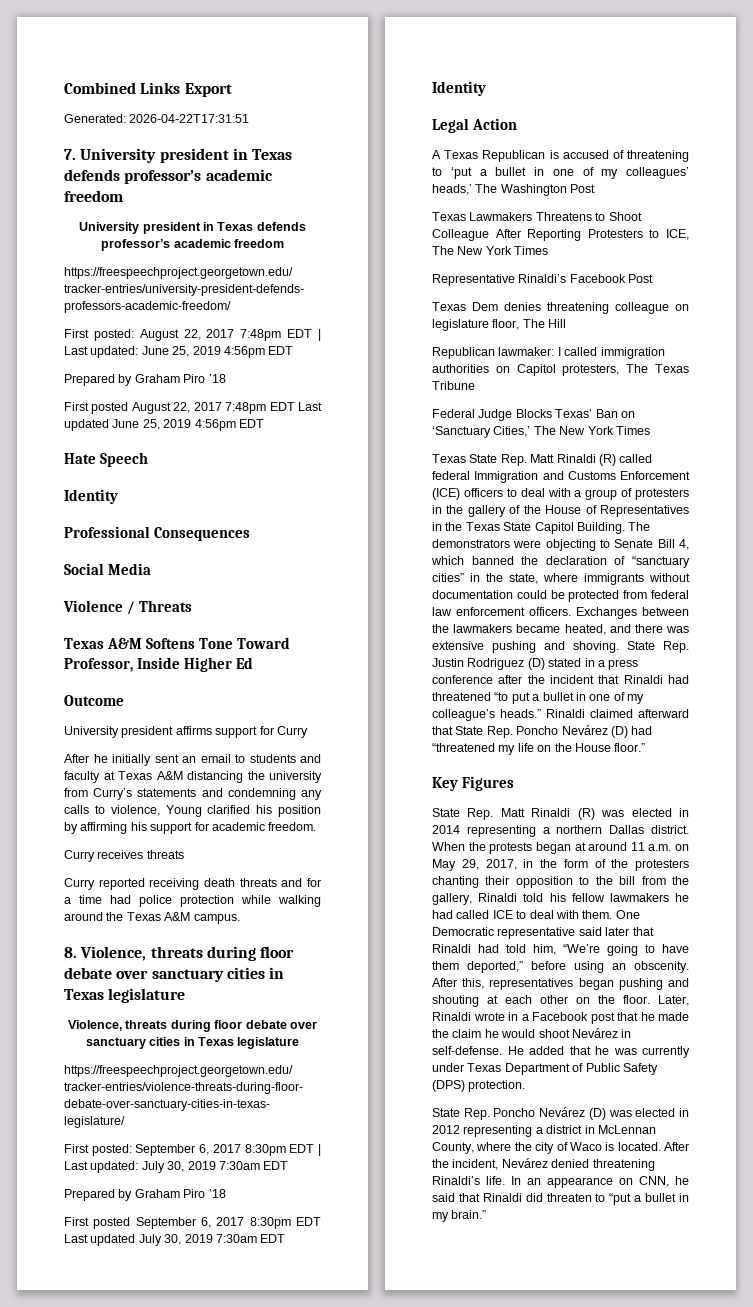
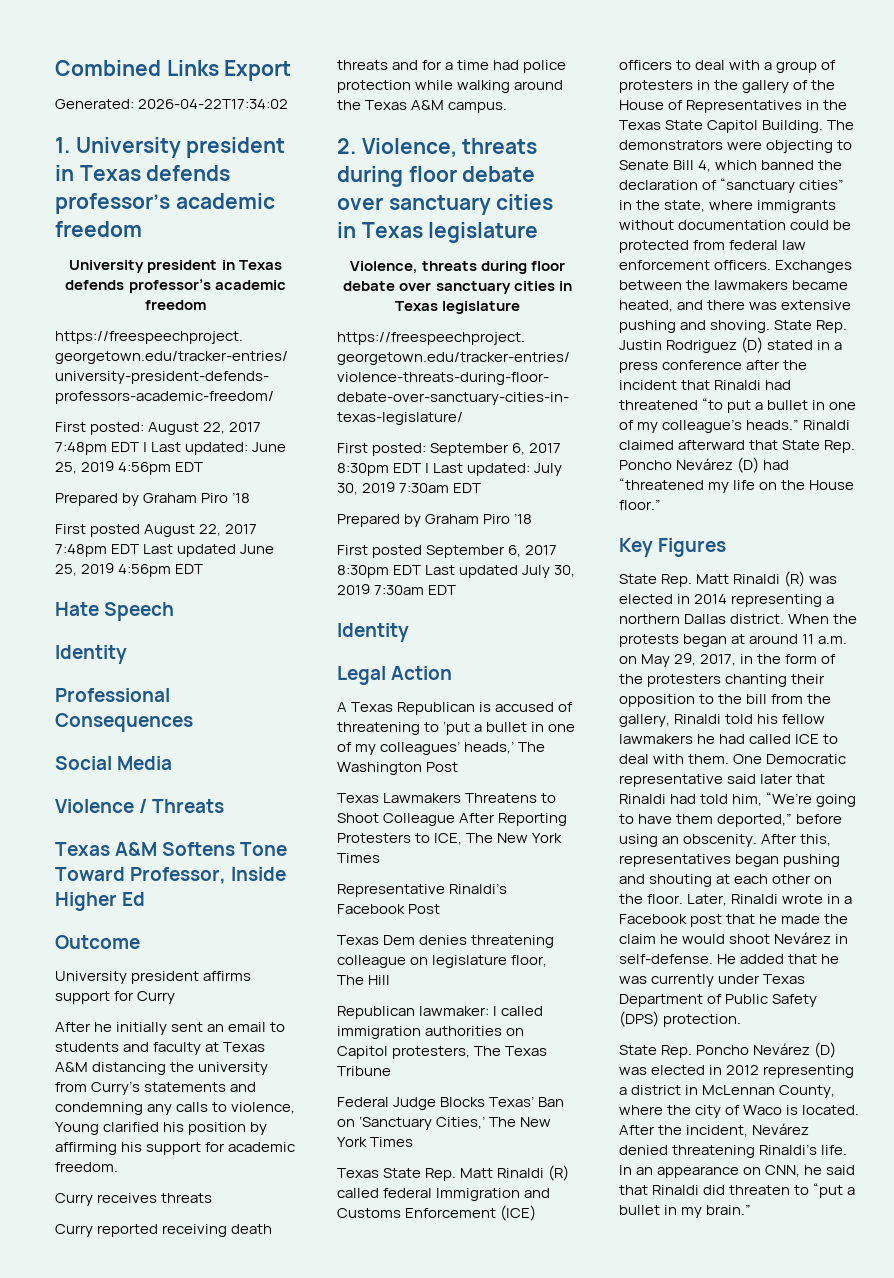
- Generated: 2026-04-22T17:31:51
- 7. University president in Texas defends professor’s academic freedom
+ Generated: 2026-04-22T17:34:02
+ 1. University president in Texas defends professor’s academic freedom
- 8. Violence, threats during floor debate over sanctuary cities in Texas legislature
+ 2. Violence, threats during floor debate over sanctuary cities in Texas legislature

